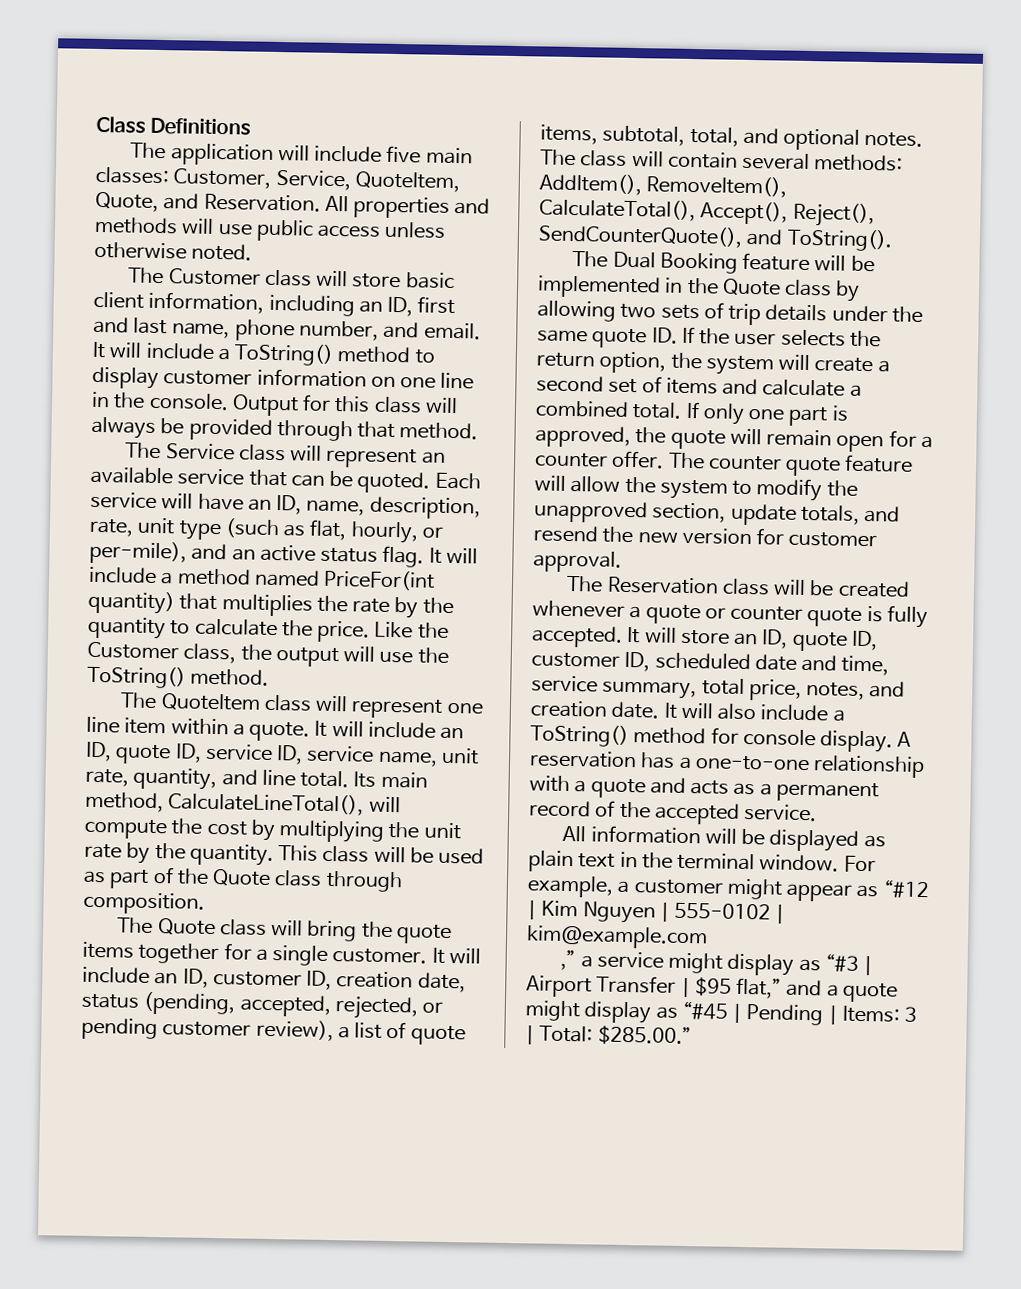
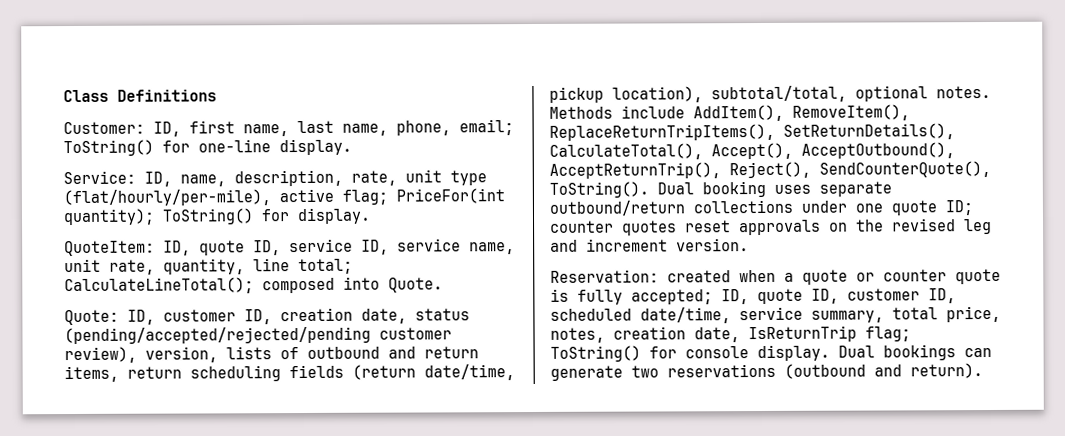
- The application will include five main classes: Customer, Service, QuoteItem, Quote, and Reservation. All properties and methods will use public access unless otherwise noted.
- The Customer class will store basic client information, including an ID, first and last name, phone number, and email. It will include a ToString() method to display customer information on one line in the console. Output for this class will always be provided through that method.
- The Service class will represent an available service that can be quoted. Each service will have an ID, name, description, rate, unit type (such as flat, hourly, or per-mile), and an active status flag. It will include a method named PriceFor(int quantity) that multiplies the rate by the quantity to calculate the price. Like the Customer class, the output will use the ToString() method.
- The QuoteItem class will represent one line item within a quote. It will include an ID, quote ID, service ID, service name, unit rate, quantity, and line total. Its main method, CalculateLineTotal(), will compute the cost by multiplying the unit rate by the quantity. This class will be used as part of the Quote class through composition.
- The Quote class will bring the quote items together for a single customer. It will include an ID, customer ID, creation date, status (pending, accepted, rejected, or pending customer review), a list of quote items, subtotal, total, and optional notes. The class will contain several methods: AddItem(), RemoveItem(), CalculateTotal(), Accept(), Reject(), SendCounterQuote(), and ToString().
- The Dual Booking feature will be implemented in the Quote class by allowing two sets of trip details under the same quote ID. If the user selects the return option, the system will create a second set of items and calculate a combined total. If only one part is approved, the quote will remain open for a counter offer. The counter quote feature will allow the system to modify the unapproved section, update totals, and resend the new version for customer approval.
- The Reservation class will be created whenever a quote or counter quote is fully accepted. It will store an ID, quote ID, customer ID, scheduled date and time, service summary, total price, notes, and creation date. It will also include a ToString() method for console display. A reservation has a one-to-one relationship with a quote and acts as a permanent record of the accepted service.
- All information will be displayed as plain text in the terminal window. For example, a customer might appear as “#12 | Kim Nguyen | 555-0102 | kim@example.com
- ,” a service might display as “#3 | Airport Transfer | $95 flat,” and a quote might display as “#45 | Pending | Items: 3 | Total: $285.00.”
+ Customer: ID, first name, last name, phone, email; ToString() for one-line display.
+ Service: ID, name, description, rate, unit type (flat/hourly/per-mile), active flag; PriceFor(int quantity); ToString() for display.
+ QuoteItem: ID, quote ID, service ID, service name, unit rate, quantity, line total; CalculateLineTotal(); composed into Quote.
+ Quote: ID, customer ID, creation date, status (pending/accepted/rejected/pending customer review), version, lists of outbound and return items, return scheduling fields (return date/time, pickup location), subtotal/total, optional notes. Methods include AddItem(), RemoveItem(), ReplaceReturnTripItems(), SetReturnDetails(), CalculateTotal(), Accept(), AcceptOutbound(), AcceptReturnTrip(), Reject(), SendCounterQuote(), ToString(). Dual booking uses separate outbound/return collections under one quote ID; counter quotes reset approvals on the revised leg and increment version.
+ Reservation: created when a quote or counter quote is fully accepted; ID, quote ID, customer ID, scheduled date/time, service summary, total price, notes, creation date, IsReturnTrip flag; ToString() for console display. Dual bookings can generate two reservations (outbound and return).

